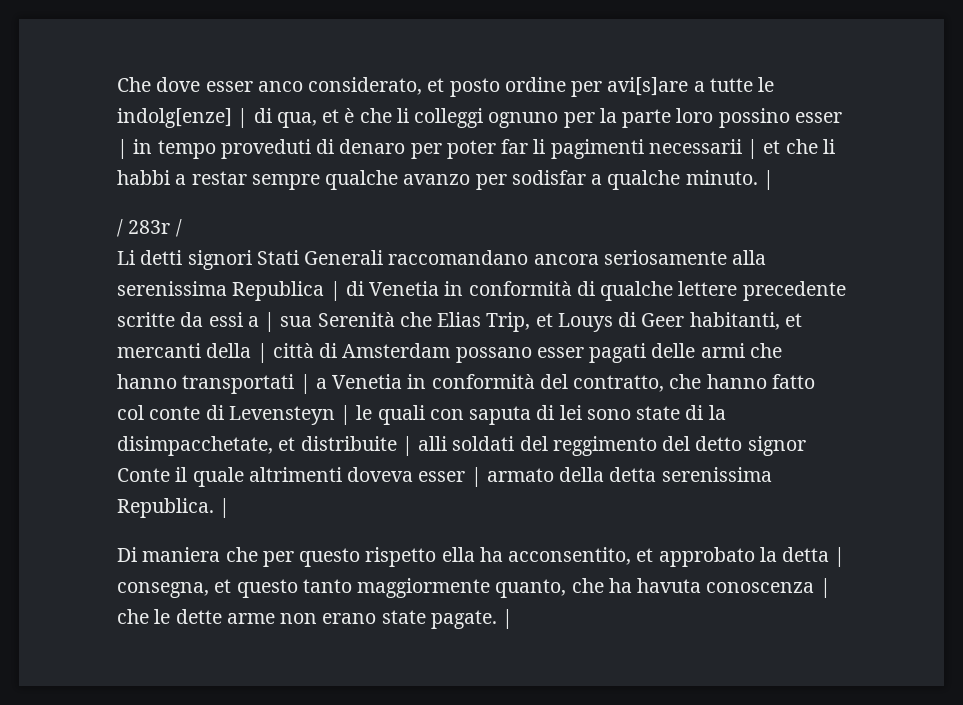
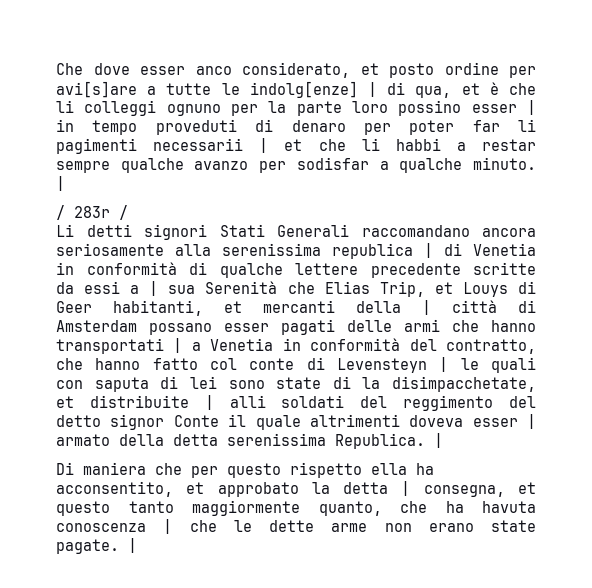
- Li detti signori Stati Generali raccomandano ancora seriosamente alla serenissima Republica | di Venetia in conformità di qualche lettere precedente scritte da essi a | sua Serenità che Elias Trip, et Louys di Geer habitanti, et mercanti della | città di Amsterdam possano esser pagati delle armi che hanno transportati | a Venetia in conformità del contratto, che hanno fatto col conte di Levensteyn | le quali con saputa di lei sono state di la disimpacchetate, et distribuite | alli soldati del reggimento del detto signor Conte il quale altrimenti doveva esser | armato della detta serenissima Republica.
+ Li detti signori Stati Generali raccomandano ancora seriosamente alla serenissima republica | di Venetia in conformità di qualche lettere precedente scritte da essi a | sua Serenità che Elias Trip, et Louys di Geer habitanti, et mercanti della | città di Amsterdam possano esser pagati delle armi che hanno transportati | a Venetia in conformità del contratto, che hanno fatto col conte di Levensteyn | le quali con saputa di lei sono state di la disimpacchetate, et distribuite | alli soldati del reggimento del detto signor Conte il quale altrimenti doveva esser | armato della detta serenissima Republica.

